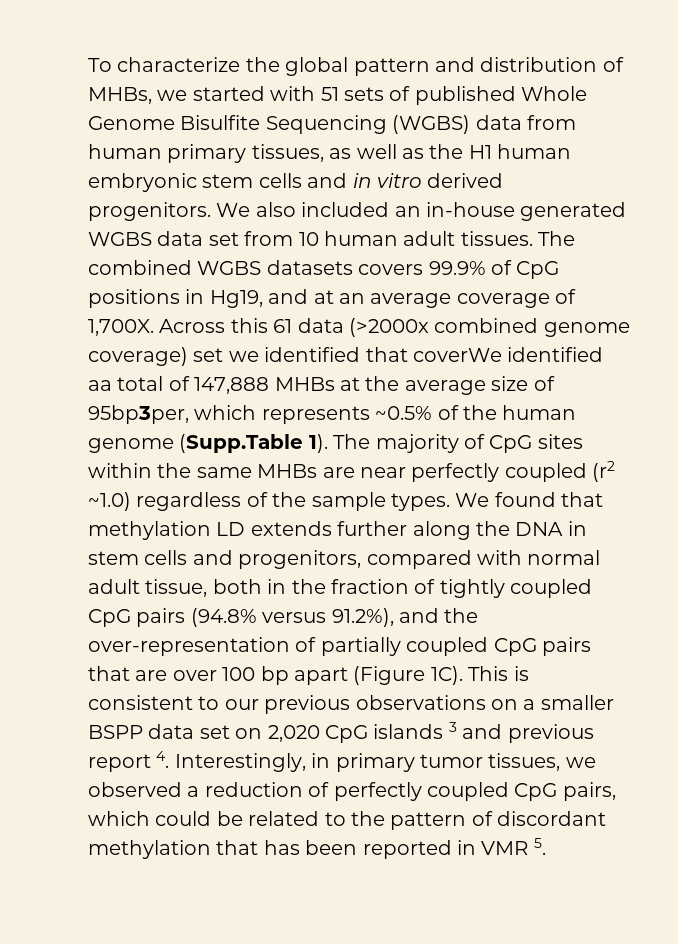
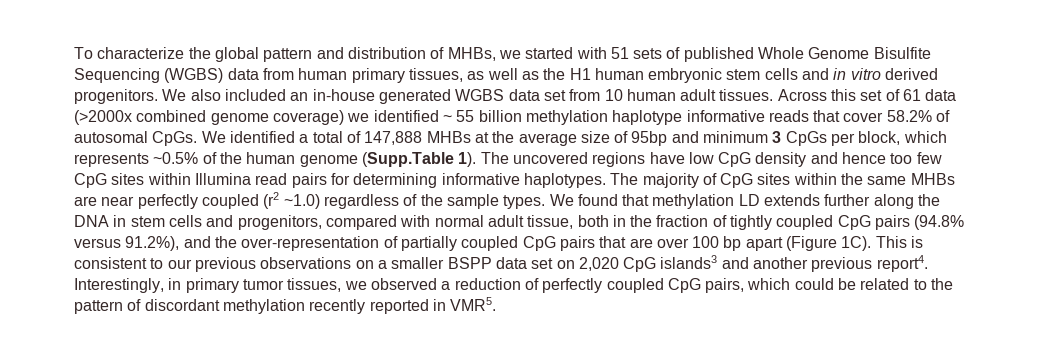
- The combined WGBS datasets covers 99.9% of CpG positions in Hg19, and at an average coverage of 1,700X. Across this 61 data (>2000x combined genome coverage) set we identified that coverWe identified aa total of 147,888 MHBs at the average size of 95bp3per, which represents ~0.5% of the human genome (Supp.Table 1).
+ Across this set of 61 data (>2000x combined genome coverage) we identified ~ 55 billion methylation haplotype informative reads that cover 58.2% of autosomal CpGs. We identified a total of 147,888 MHBs at the average size of 95bp and minimum 3 CpGs per block, which represents ~0.5% of the human genome (Supp.Table 1).
- The majority of CpG sites within the same MHBs are near perfectly coupled (r2 ~1.0) regardless of the sample types.
+ The uncovered regions have low CpG density and hence too few CpG sites within Illumina read pairs for determining informative haplotypes. The majority of CpG sites within the same MHBs are near perfectly coupled (r2 ~1.0) regardless of the sample types.
- This is consistent to our previous observations on a smaller BSPP data set on 2,020 CpG islands 3 and previous report 4. Interestingly, in primary tumor tissues, we observed a reduction of perfectly coupled CpG pairs, which could be related to the pattern of discordant methylation that has been reported in VMR 5.
+ This is consistent to our previous observations on a smaller BSPP data set on 2,020 CpG islands3 and another previous report4. Interestingly, in primary tumor tissues, we observed a reduction of perfectly coupled CpG pairs, which could be related to the pattern of discordant methylation recently reported in VMR5.

